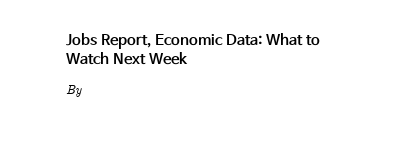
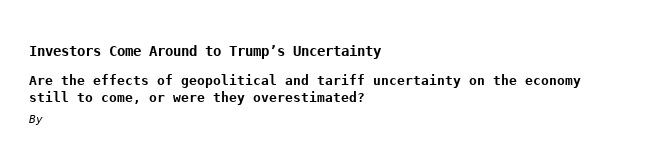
- Jobs Report, Economic Data: What to Watch Next Week
+ Investors Come Around to Trump’s Uncertainty
+ Are the effects of geopolitical and tariff uncertainty on the economy still to come, or were they overestimated?

